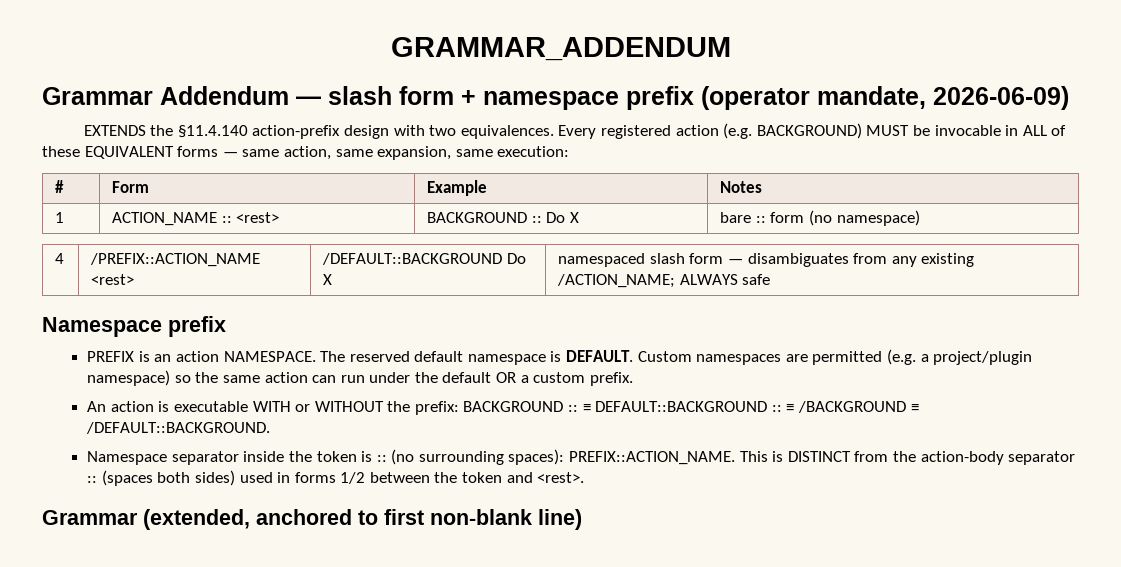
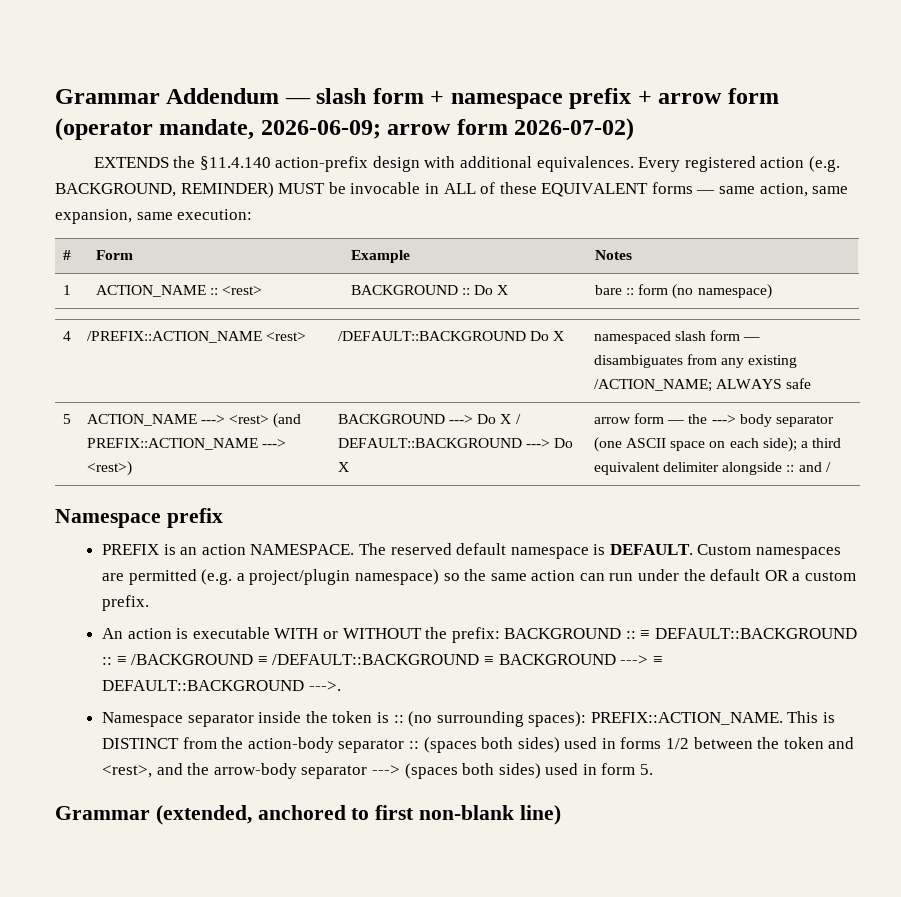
- GRAMMAR_ADDENDUM
- Grammar Addendum — slash form + namespace prefix (operator mandate, 2026-06-09)
+ Grammar Addendum — slash form + namespace prefix + arrow form (operator mandate, 2026-06-09; arrow form 2026-07-02)
- EXTENDS the §11.4.140 action-prefix design with two equivalences.
+ EXTENDS the §11.4.140 action-prefix design with additional equivalences.
- Every registered action (e.g. BACKGROUND) MUST be invocable in ALL of these EQUIVALENT forms — same action, same expansion, same execution:
+ Every registered action (e.g. BACKGROUND, REMINDER) MUST be invocable in ALL of these EQUIVALENT forms — same action, same expansion, same execution:
+ 5 | ACTION_NAME ---> <rest> (and PREFIX::ACTION_NAME ---> <rest>) | BACKGROUND ---> Do X / DEFAULT::BACKGROUND ---> Do X | arrow form — the ---> body separator (one ASCII space on each side); a third equivalent delimiter alongside :: and /
- An action is executable WITH or WITHOUT the prefix: BACKGROUND :: ≡ DEFAULT::BACKGROUND :: ≡ /BACKGROUND ≡ /DEFAULT::BACKGROUND.
+ An action is executable WITH or WITHOUT the prefix: BACKGROUND :: ≡ DEFAULT::BACKGROUND :: ≡ /BACKGROUND ≡ /DEFAULT::BACKGROUND ≡ BACKGROUND ---> ≡ DEFAULT::BACKGROUND --->.
- This is DISTINCT from the action-body separator :: (spaces both sides) used in forms 1/2 between the token and <rest>.
+ This is DISTINCT from the action-body separator :: (spaces both sides) used in forms 1/2 between the token and <rest>, and the arrow-body separator ---> (spaces both sides) used in form 5.

